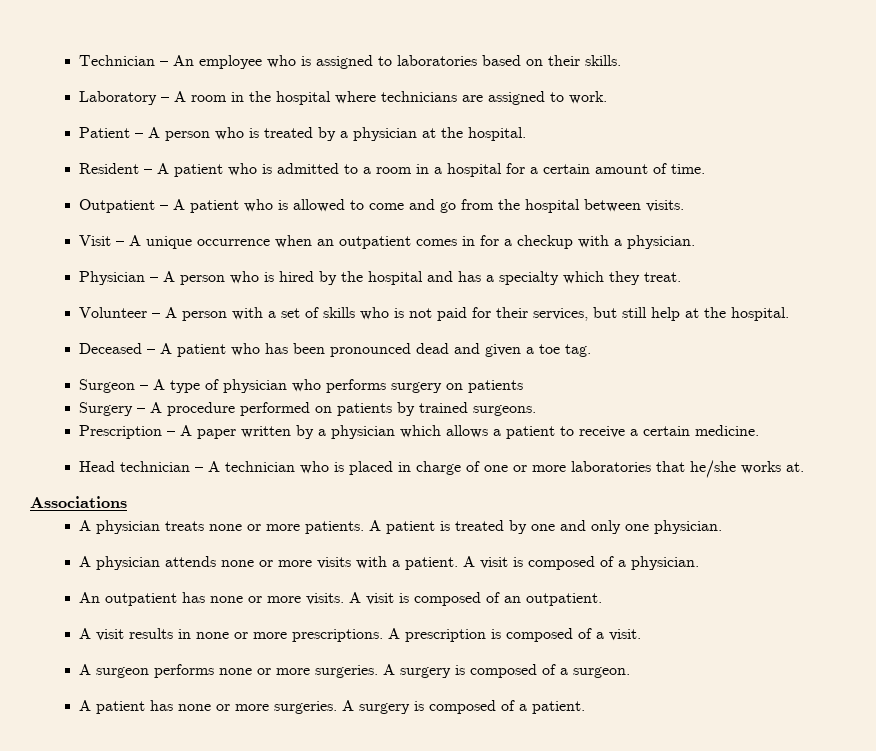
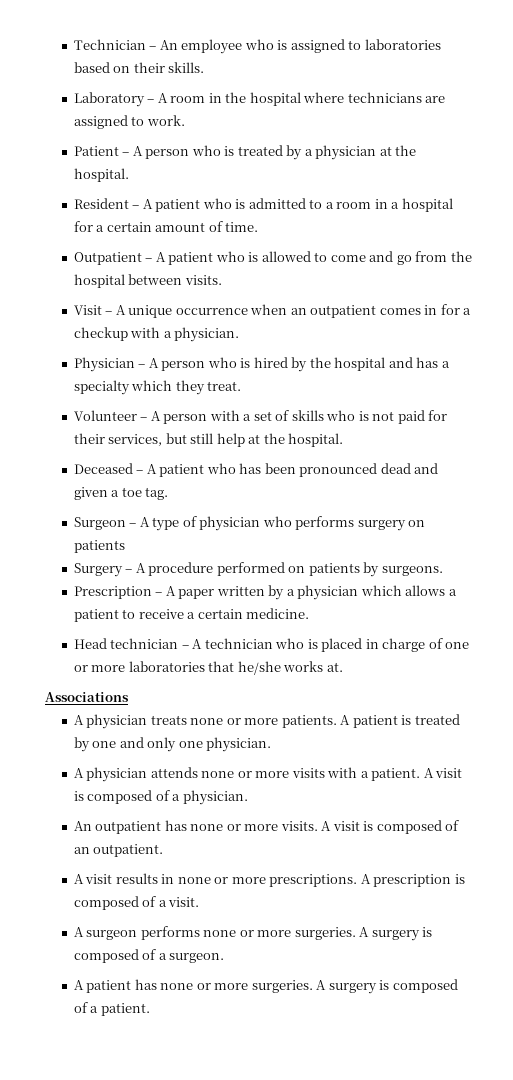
- Surgery – A procedure performed on patients by trained surgeons.
+ Surgery – A procedure performed on patients by surgeons.

